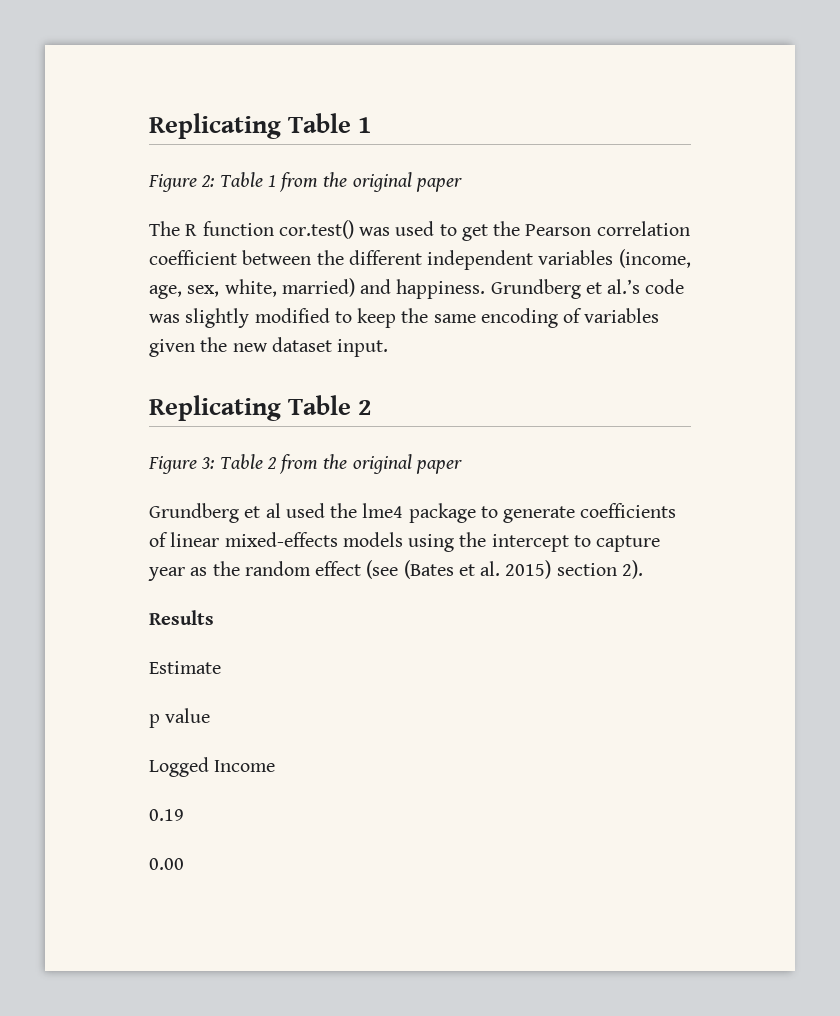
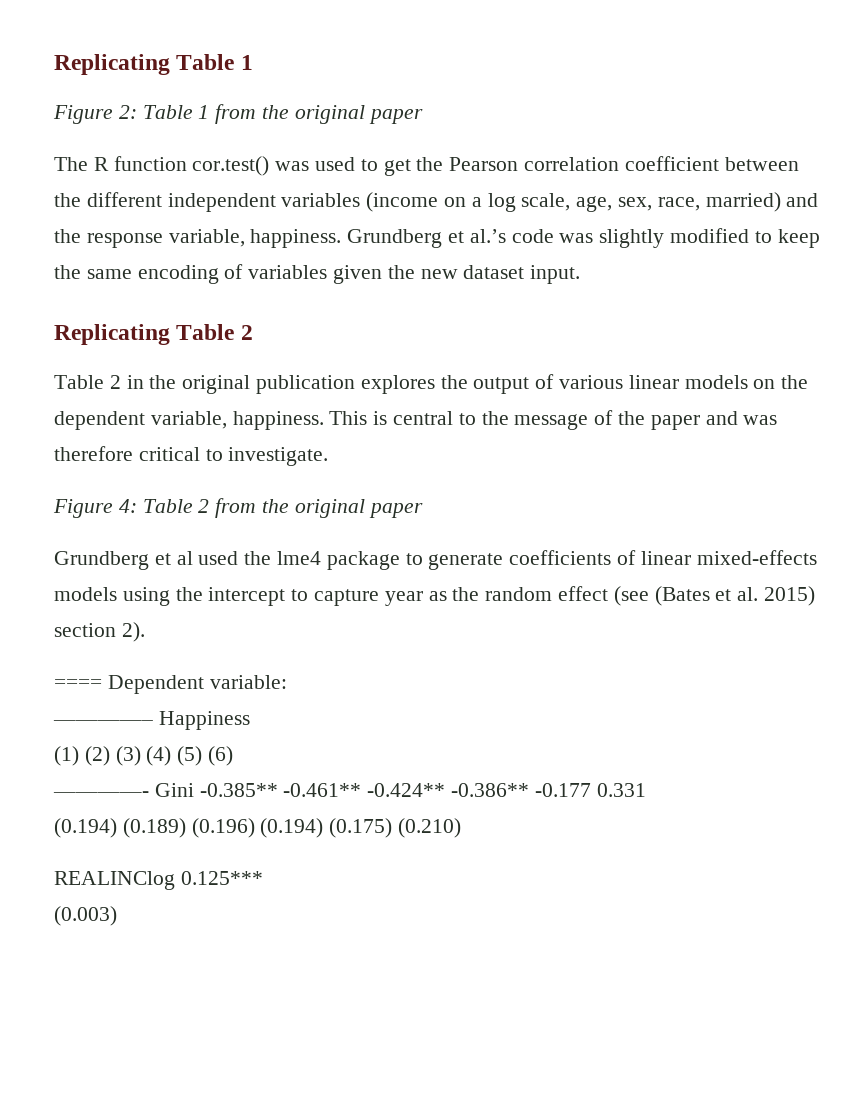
- The R function cor.test() was used to get the Pearson correlation coefficient between the different independent variables (income, age, sex, white, married) and happiness.
+ The R function cor.test() was used to get the Pearson correlation coefficient between the different independent variables (income on a log scale, age, sex, race, married) and the response variable, happiness.
- Figure 3: Table 2 from the original paper
+ Table 2 in the original publication explores the output of various linear models on the dependent variable, happiness. This is central to the message of the paper and was therefore critical to investigate.
+ Figure 4: Table 2 from the original paper
- Results
- Estimate
- p value
- Logged Income
- 0.19
- 0.00
+ ==== Dependent variable:
+ ————– Happiness
+ (1) (2) (3) (4) (5) (6)
+ ————- Gini -0.385** -0.461** -0.424** -0.386** -0.177 0.331
+ (0.194) (0.189) (0.196) (0.194) (0.175) (0.210)
+ REALINClog 0.125***
+ (0.003)

